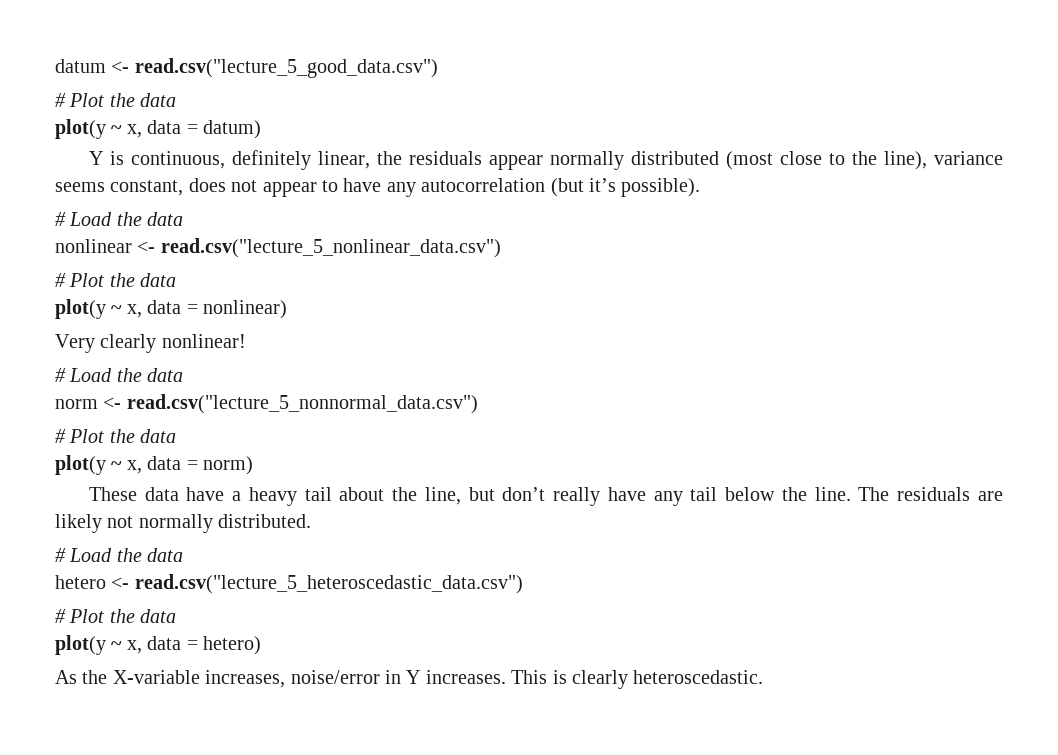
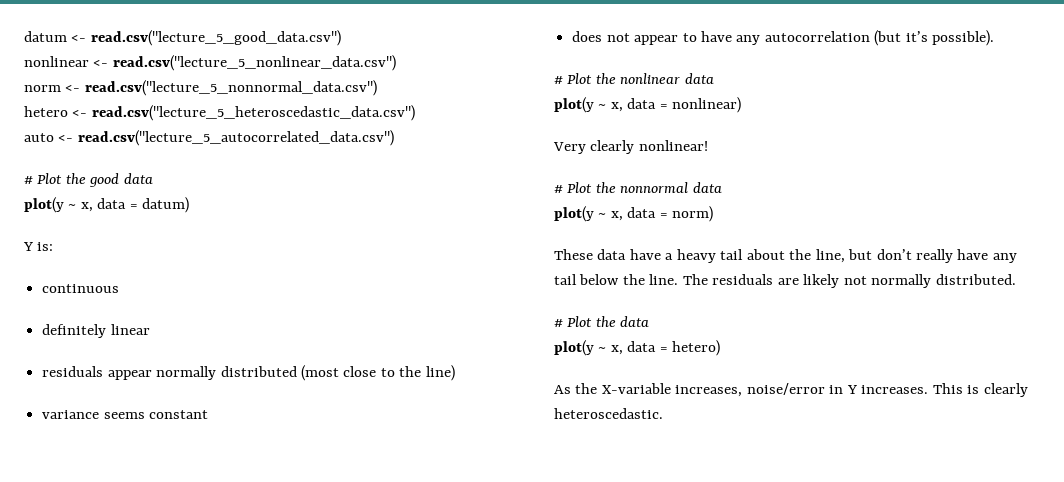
  datum <- read.csv("lecture_5_good_data.csv")
- # Plot the data
+ nonlinear <- read.csv("lecture_5_nonlinear_data.csv")
+ norm <- read.csv("lecture_5_nonnormal_data.csv")
+ hetero <- read.csv("lecture_5_heteroscedastic_data.csv")
+ auto <- read.csv("lecture_5_autocorrelated_data.csv")
+ # Plot the good data
- Y is continuous, definitely linear, the residuals appear normally distributed (most close to the line), variance seems constant, does not appear to have any autocorrelation (but it’s possible).
- # Load the data
- nonlinear <- read.csv("lecture_5_nonlinear_data.csv")
- # Plot the data
+ Y is:
+ continuous
+ definitely linear
+ residuals appear normally distributed (most close to the line)
+ variance seems constant
+ does not appear to have any autocorrelation (but it’s possible).
+ # Plot the nonlinear data
  Very clearly nonlinear!
- # Load the data
- norm <- read.csv("lecture_5_nonnormal_data.csv")
- # Plot the data
+ # Plot the nonnormal data
  The residuals are likely not normally distributed.
- # Load the data
- hetero <- read.csv("lecture_5_heteroscedastic_data.csv")

